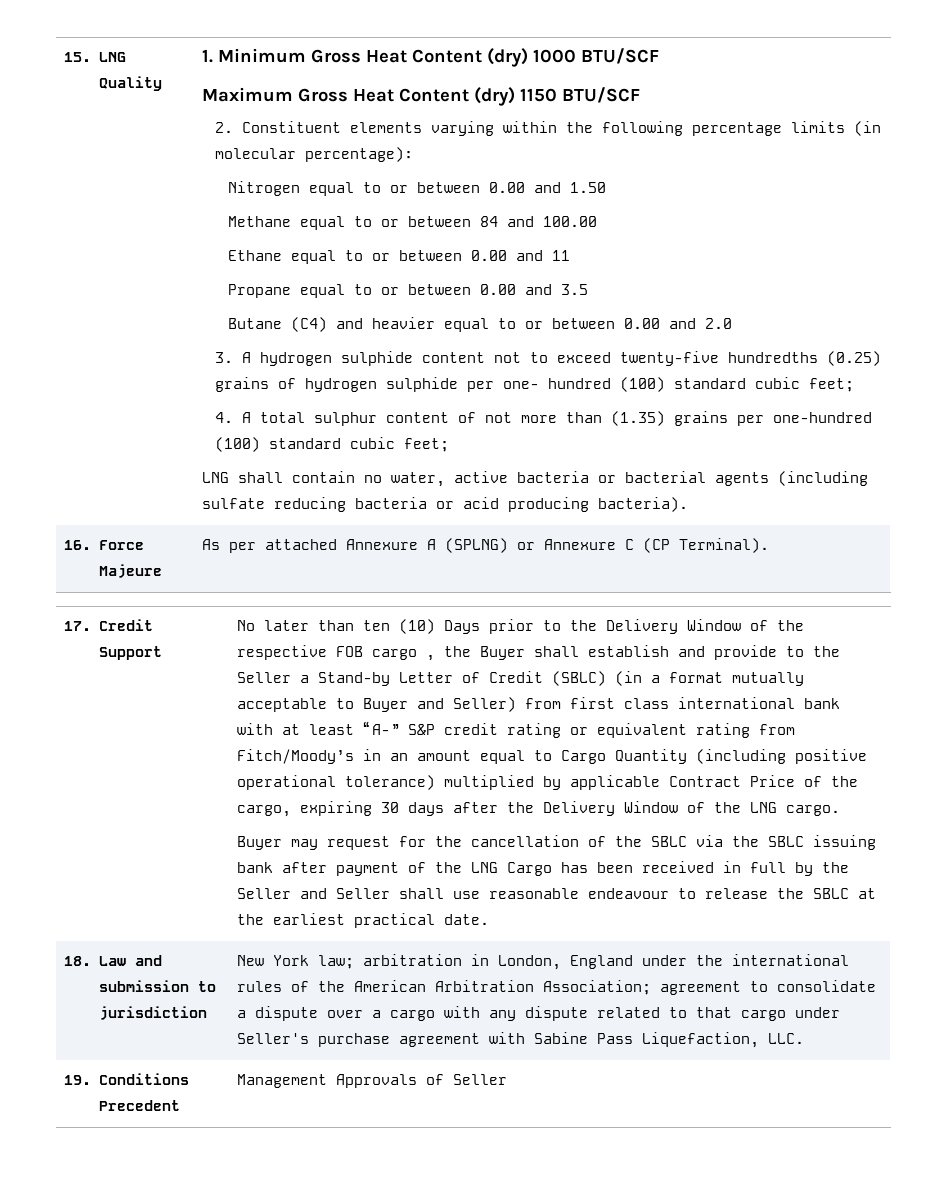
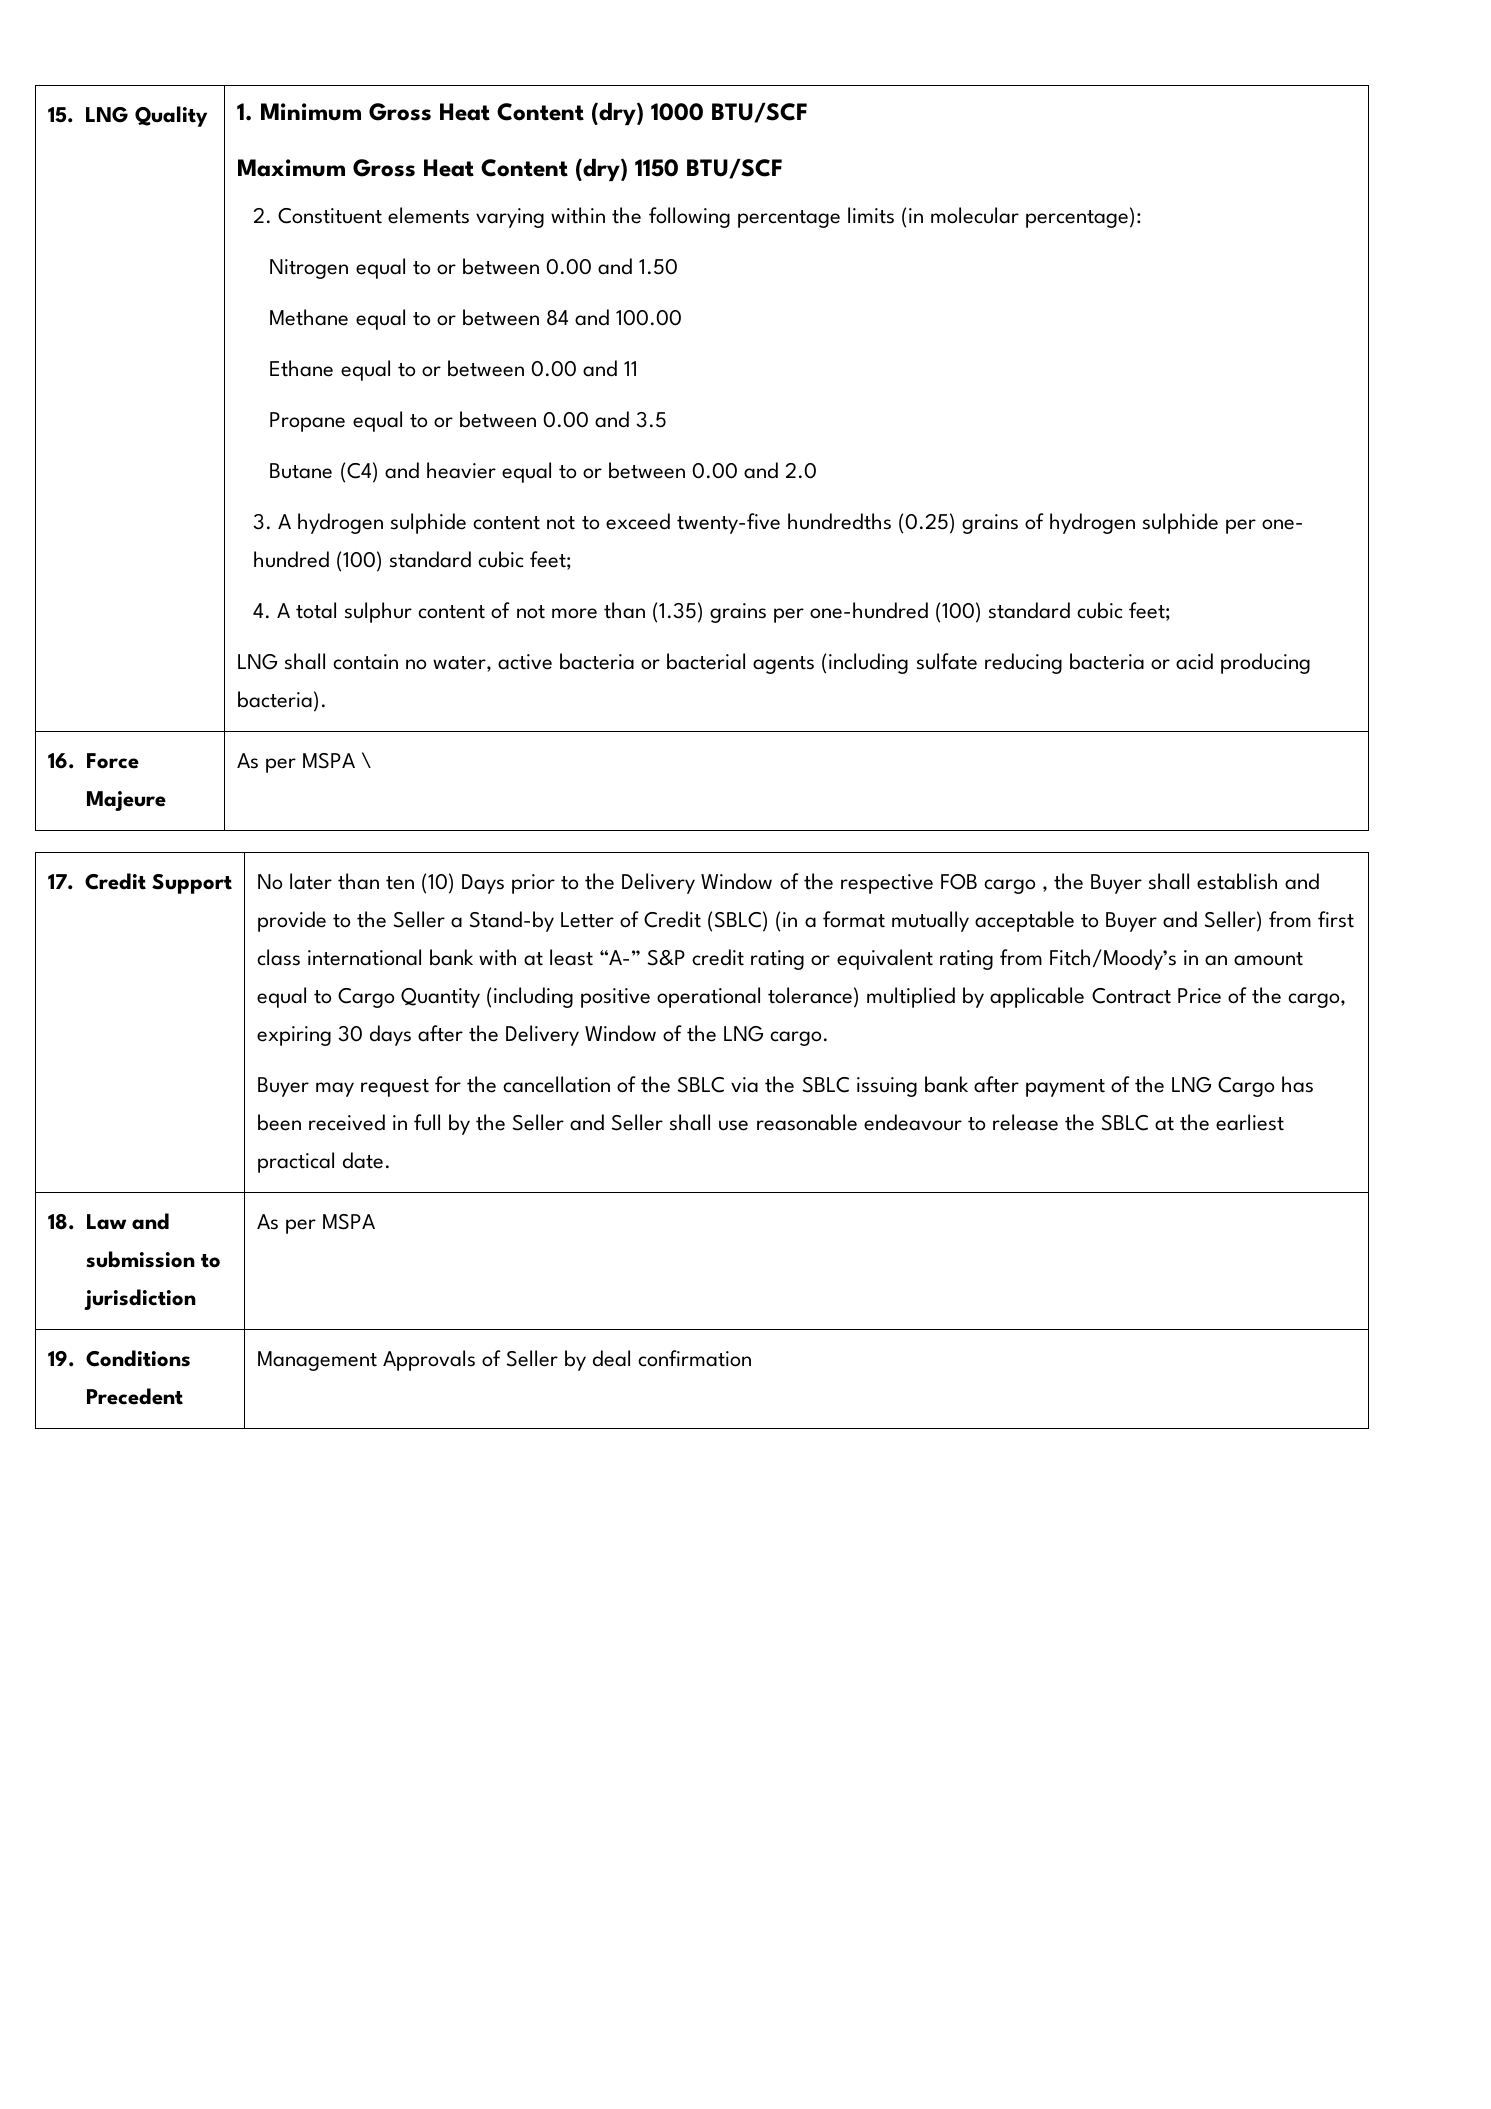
- 16. Force Majeure | As per attached Annexure A (SPLNG) or Annexure C (CP Terminal).
+ 16. Force Majeure | As per MSPA \
- 18. Law and submission to jurisdiction | New York law; arbitration in London, England under the international rules of the American Arbitration Association; agreement to consolidate a dispute over a cargo with any dispute related to that cargo under Seller's purchase agreement with Sabine Pass Liquefaction, LLC.
+ 18. Law and submission to jurisdiction | As per MSPA
- 19. Conditions Precedent | Management Approvals of Seller
+ 19. Conditions Precedent | Management Approvals of Seller by deal confirmation

